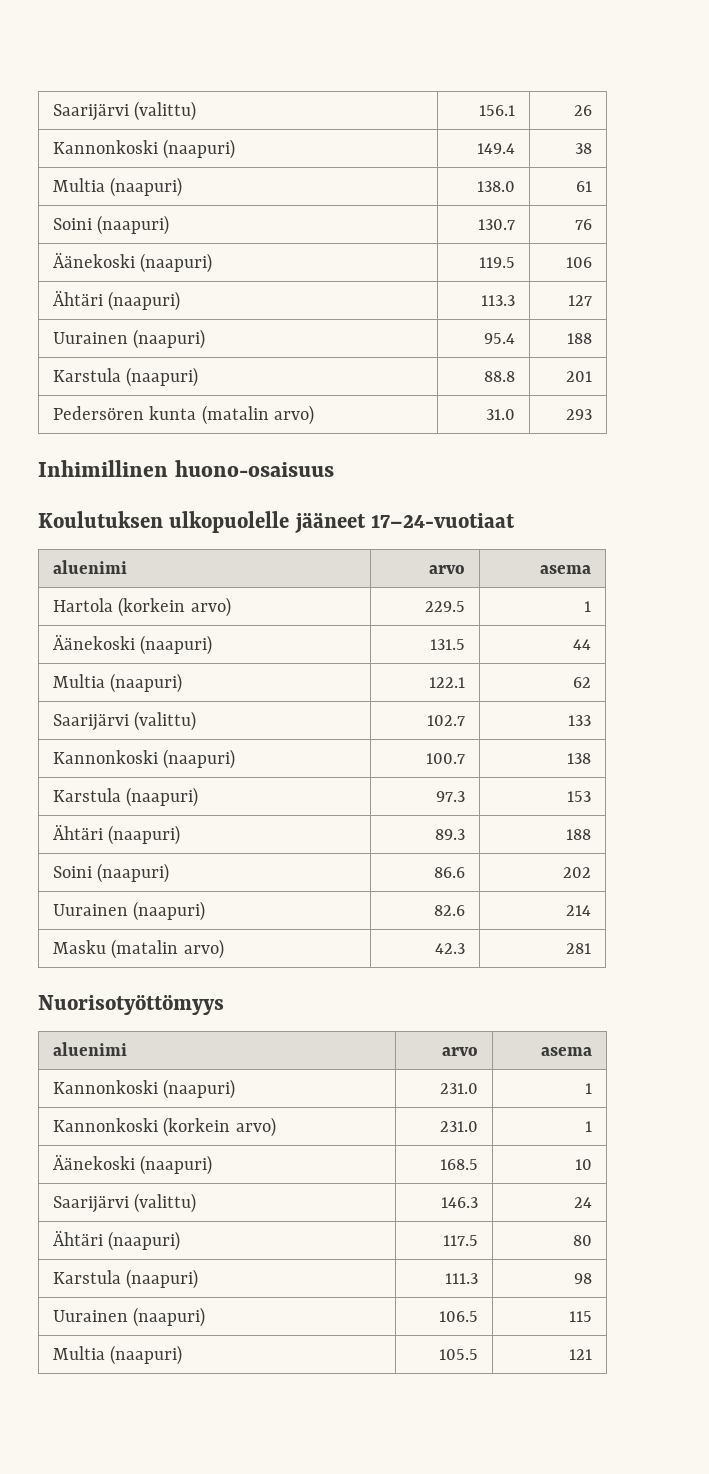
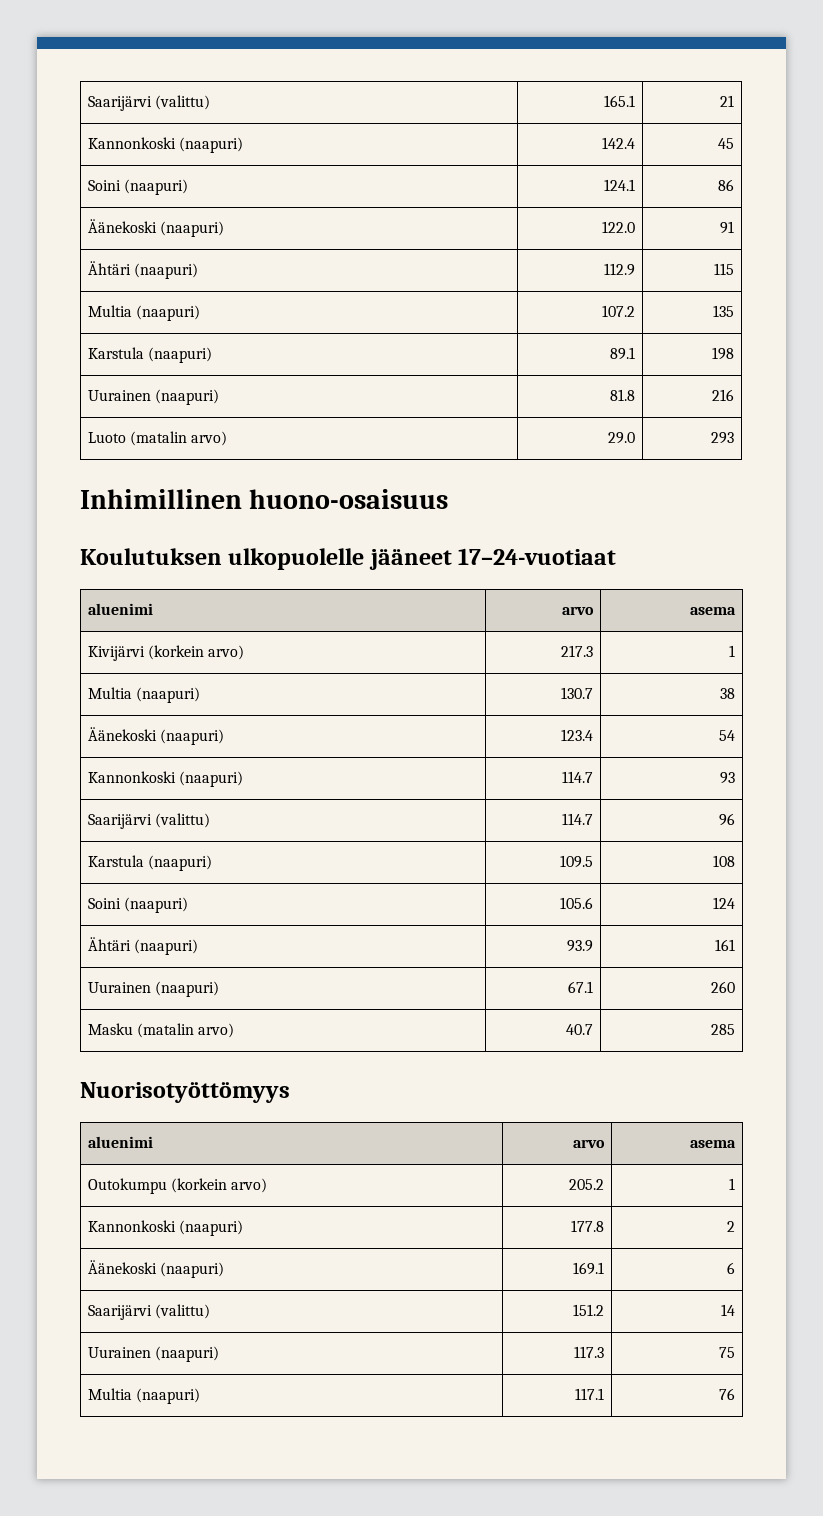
- Saarijärvi (valittu) | 156.1 | 26
- Kannonkoski (naapuri) | 149.4 | 38
- Multia (naapuri) | 138.0 | 61
- Soini (naapuri) | 130.7 | 76
- Äänekoski (naapuri) | 119.5 | 106
- Ähtäri (naapuri) | 113.3 | 127
- Uurainen (naapuri) | 95.4 | 188
- Karstula (naapuri) | 88.8 | 201
- Pedersören kunta (matalin arvo) | 31.0 | 293
+ Saarijärvi (valittu) | 165.1 | 21
+ Kannonkoski (naapuri) | 142.4 | 45
+ Soini (naapuri) | 124.1 | 86
+ Äänekoski (naapuri) | 122.0 | 91
+ Ähtäri (naapuri) | 112.9 | 115
+ Multia (naapuri) | 107.2 | 135
+ Karstula (naapuri) | 89.1 | 198
+ Uurainen (naapuri) | 81.8 | 216
+ Luoto (matalin arvo) | 29.0 | 293
- Hartola (korkein arvo) | 229.5 | 1
- Äänekoski (naapuri) | 131.5 | 44
- Multia (naapuri) | 122.1 | 62
- Saarijärvi (valittu) | 102.7 | 133
- Kannonkoski (naapuri) | 100.7 | 138
- Karstula (naapuri) | 97.3 | 153
- Ähtäri (naapuri) | 89.3 | 188
- Soini (naapuri) | 86.6 | 202
- Uurainen (naapuri) | 82.6 | 214
+ Kivijärvi (korkein arvo) | 217.3 | 1
+ Multia (naapuri) | 130.7 | 38
+ Äänekoski (naapuri) | 123.4 | 54
+ Kannonkoski (naapuri) | 114.7 | 93
+ Saarijärvi (valittu) | 114.7 | 96
+ Karstula (naapuri) | 109.5 | 108
+ Soini (naapuri) | 105.6 | 124
+ Ähtäri (naapuri) | 93.9 | 161
+ Uurainen (naapuri) | 67.1 | 260
- Masku (matalin arvo) | 42.3 | 281
+ Masku (matalin arvo) | 40.7 | 285
- Kannonkoski (naapuri) | 231.0 | 1
- Kannonkoski (korkein arvo) | 231.0 | 1
- Äänekoski (naapuri) | 168.5 | 10
- Saarijärvi (valittu) | 146.3 | 24
- Ähtäri (naapuri) | 117.5 | 80
- Karstula (naapuri) | 111.3 | 98
- Uurainen (naapuri) | 106.5 | 115
- Multia (naapuri) | 105.5 | 121
+ Outokumpu (korkein arvo) | 205.2 | 1
+ Kannonkoski (naapuri) | 177.8 | 2
+ Äänekoski (naapuri) | 169.1 | 6
+ Saarijärvi (valittu) | 151.2 | 14
+ Uurainen (naapuri) | 117.3 | 75
+ Multia (naapuri) | 117.1 | 76

